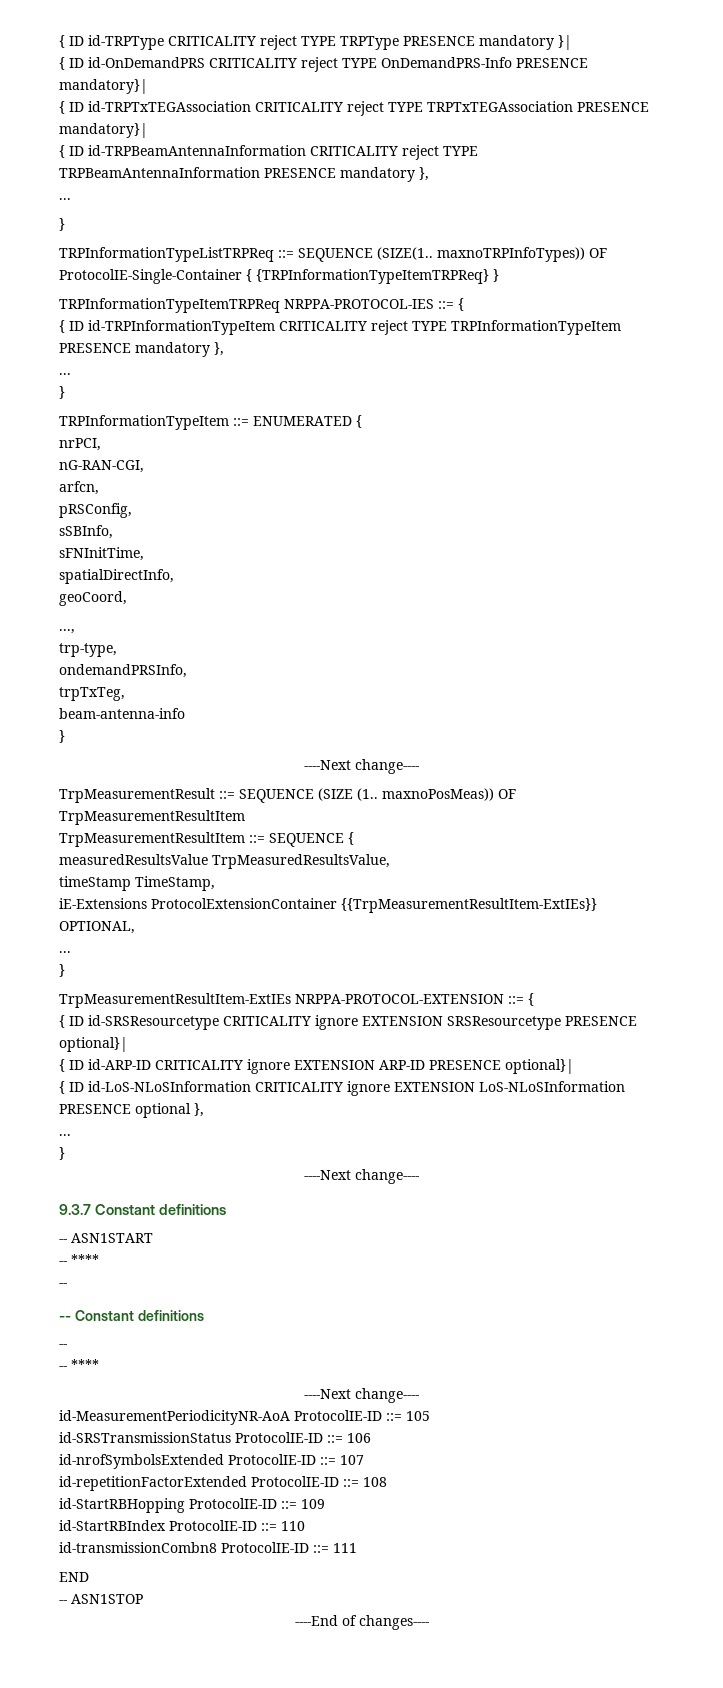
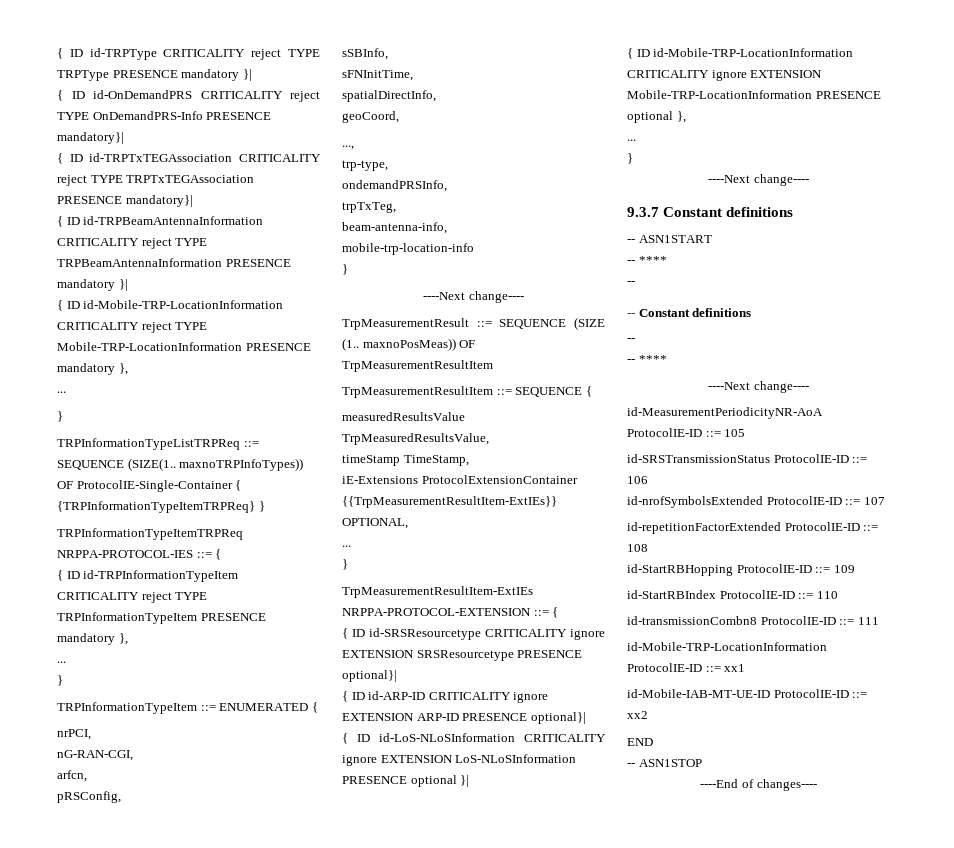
- { ID id-TRPBeamAntennaInformation CRITICALITY reject TYPE TRPBeamAntennaInformation PRESENCE mandatory },
+ { ID id-TRPBeamAntennaInformation CRITICALITY reject TYPE TRPBeamAntennaInformation PRESENCE mandatory }|
+ { ID id-Mobile-TRP-LocationInformation CRITICALITY reject TYPE Mobile-TRP-LocationInformation PRESENCE mandatory },
- beam-antenna-info
+ beam-antenna-info,
+ mobile-trp-location-info
- { ID id-LoS-NLoSInformation CRITICALITY ignore EXTENSION LoS-NLoSInformation PRESENCE optional },
+ { ID id-LoS-NLoSInformation CRITICALITY ignore EXTENSION LoS-NLoSInformation PRESENCE optional }|
+ { ID id-Mobile-TRP-LocationInformation CRITICALITY ignore EXTENSION Mobile-TRP-LocationInformation PRESENCE optional },
+ id-Mobile-TRP-LocationInformation ProtocolIE-ID ::= xx1
+ id-Mobile-IAB-MT-UE-ID ProtocolIE-ID ::= xx2

